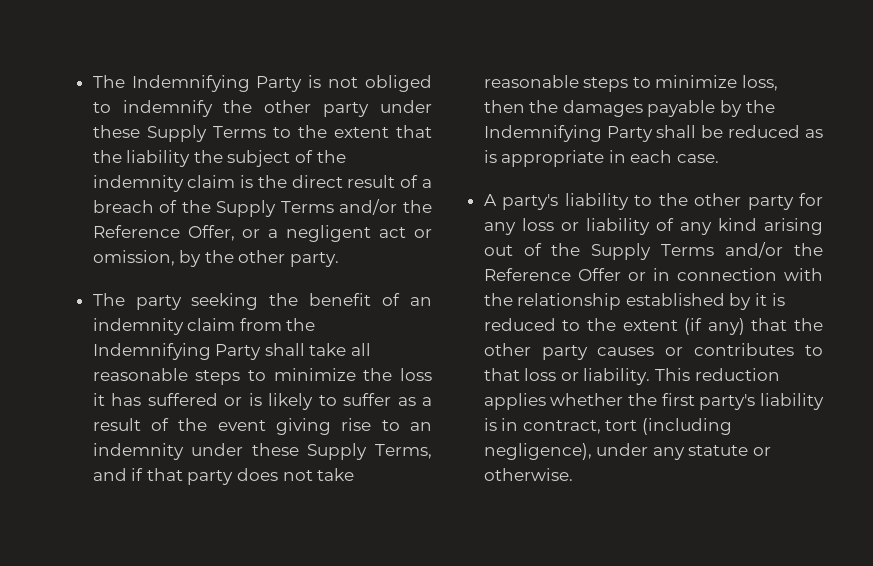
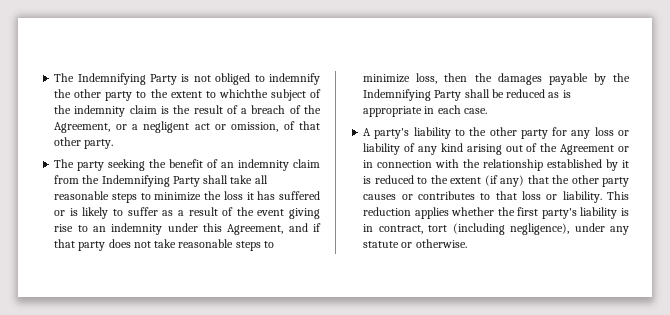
- The Indemnifying Party is not obliged to indemnify the other party under these Supply Terms to the extent that the liability the subject of the indemnity claim is the direct result of a breach of the Supply Terms and/or the Reference Offer, or a negligent act or omission, by the other party.
+ The Indemnifying Party is not obliged to indemnify the other party to the extent to whichthe subject of the indemnity claim is the result of a breach of the Agreement, or a negligent act or omission, of that other party.
- The party seeking the benefit of an indemnity claim from the Indemnifying Party shall take all reasonable steps to minimize the loss it has suffered or is likely to suffer as a result of the event giving rise to an indemnity under these Supply Terms, and if that party does not take reasonable steps to minimize loss, then the damages payable by the Indemnifying Party shall be reduced as is appropriate in each case.
+ The party seeking the benefit of an indemnity claim from the Indemnifying Party shall take all reasonable steps to minimize the loss it has suffered or is likely to suffer as a result of the event giving rise to an indemnity under this Agreement, and if that party does not take reasonable steps to minimize loss, then the damages payable by the Indemnifying Party shall be reduced as is appropriate in each case.
- A party's liability to the other party for any loss or liability of any kind arising out of the Supply Terms and/or the Reference Offer or in connection with the relationship established by it is reduced to the extent (if any) that the other party causes or contributes to that loss or liability.
+ A party's liability to the other party for any loss or liability of any kind arising out of the Agreement or in connection with the relationship established by it is reduced to the extent (if any) that the other party causes or contributes to that loss or liability.

